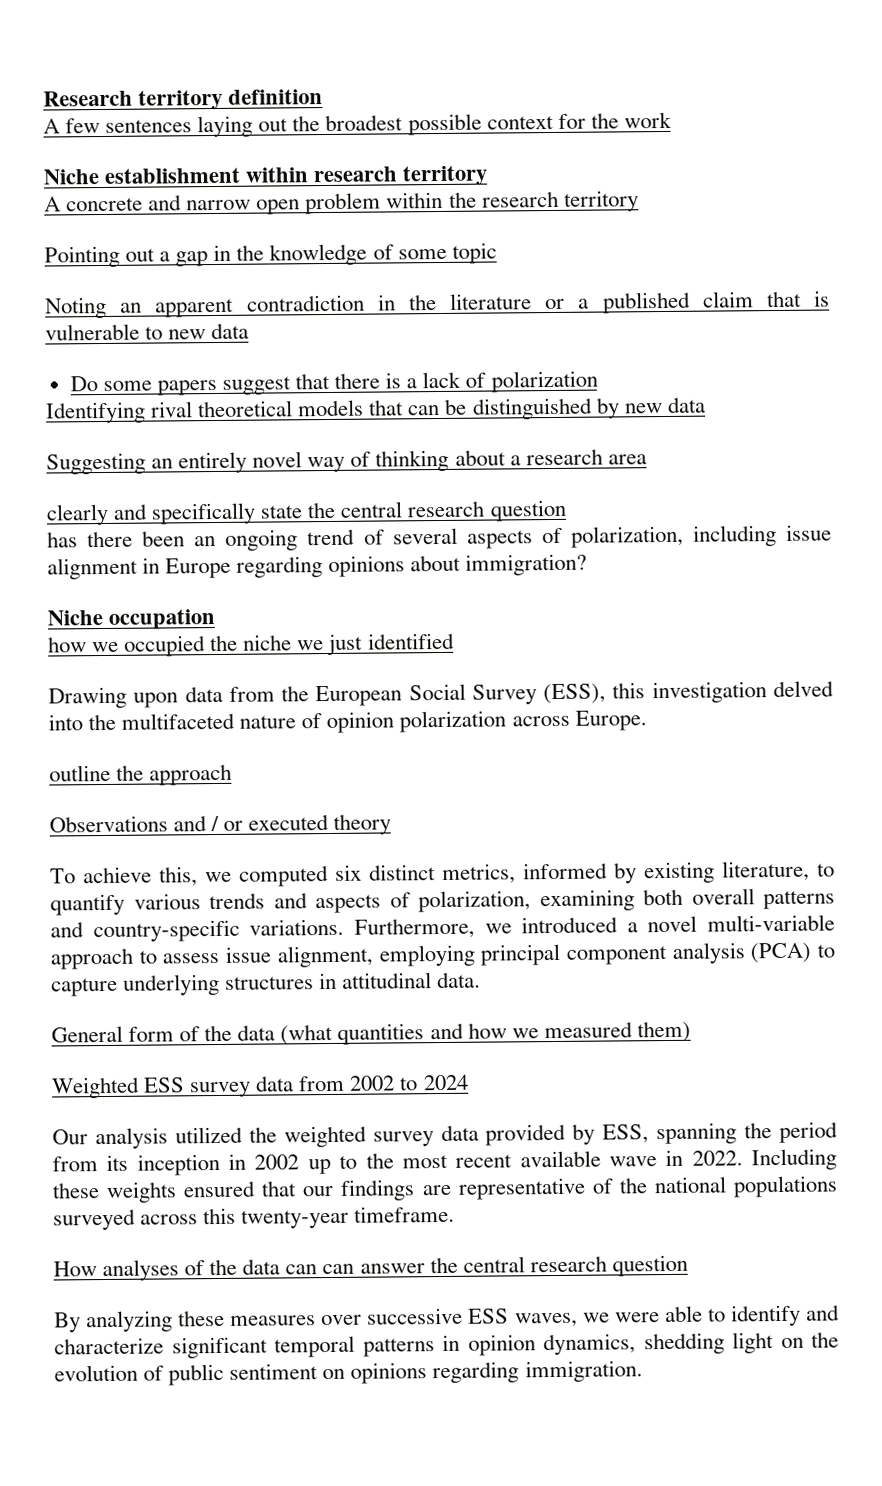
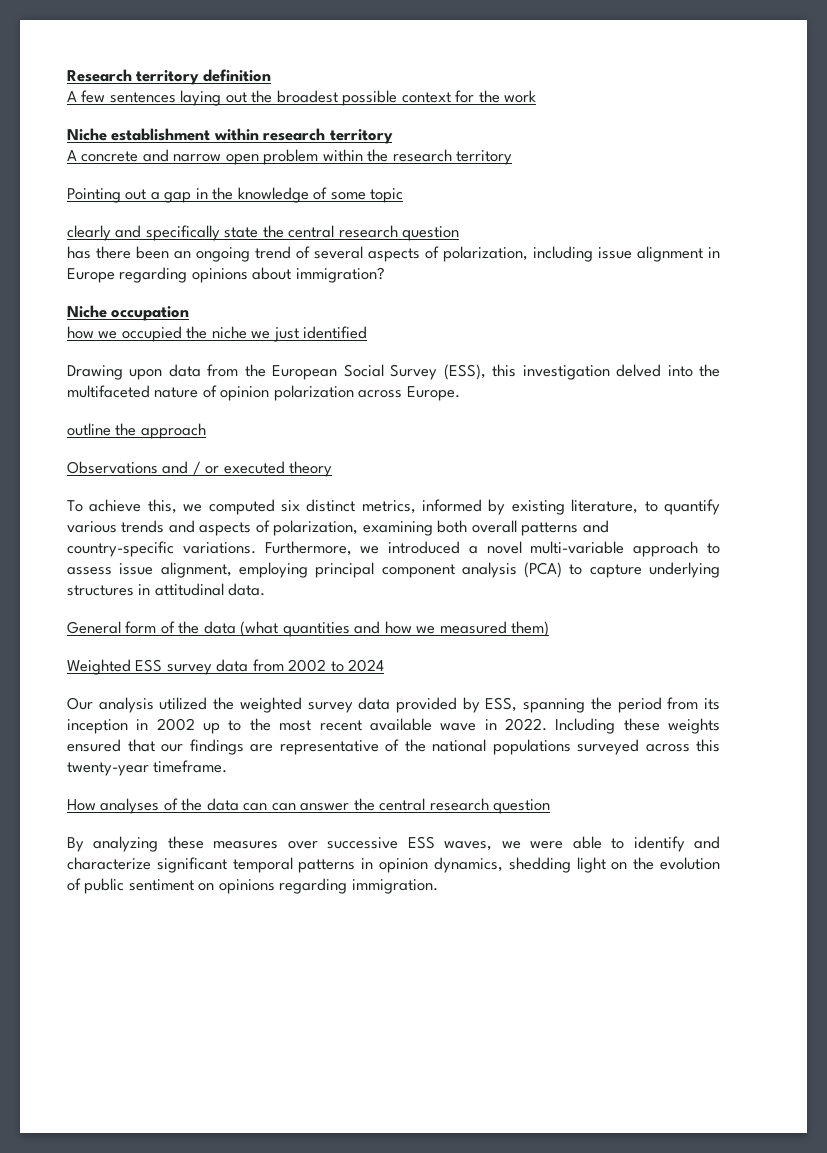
- Noting an apparent contradiction in the literature or a published claim that is vulnerable to new data
- Do some papers suggest that there is a lack of polarization
- Identifying rival theoretical models that can be distinguished by new data
- Suggesting an entirely novel way of thinking about a research area

